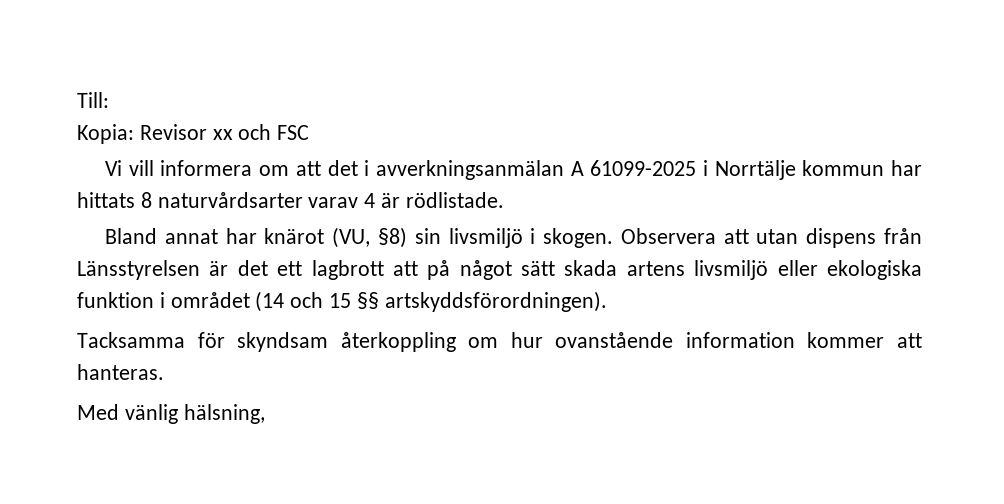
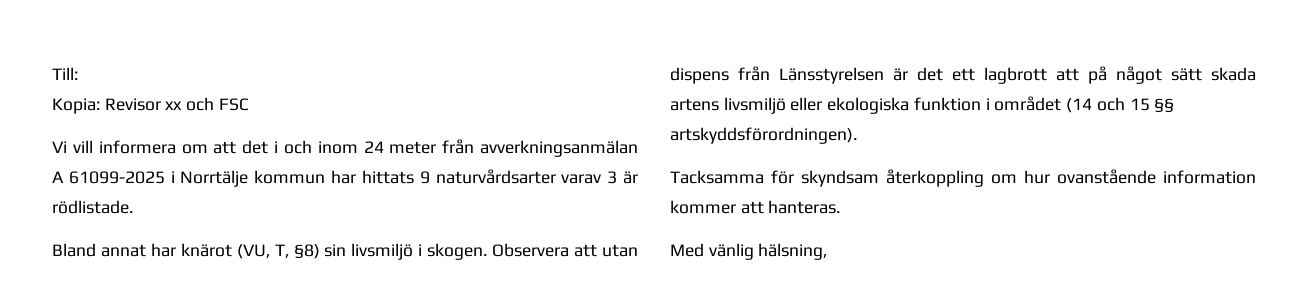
- Vi vill informera om att det i avverkningsanmälan A 61099-2025 i Norrtälje kommun har hittats 8 naturvårdsarter varav 4 är rödlistade.
+ Vi vill informera om att det i och inom 24 meter från avverkningsanmälan A 61099-2025 i Norrtälje kommun har hittats 9 naturvårdsarter varav 3 är rödlistade.
- Bland annat har knärot (VU, §8) sin livsmiljö i skogen.
+ Bland annat har knärot (VU, T, §8) sin livsmiljö i skogen.

